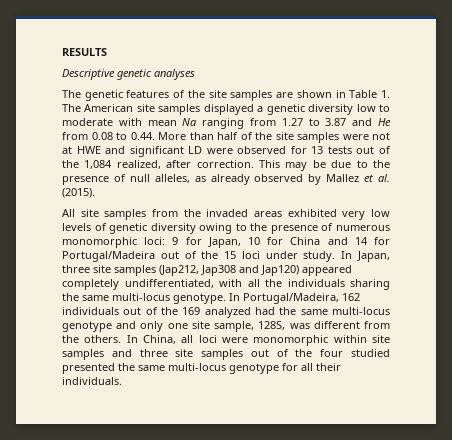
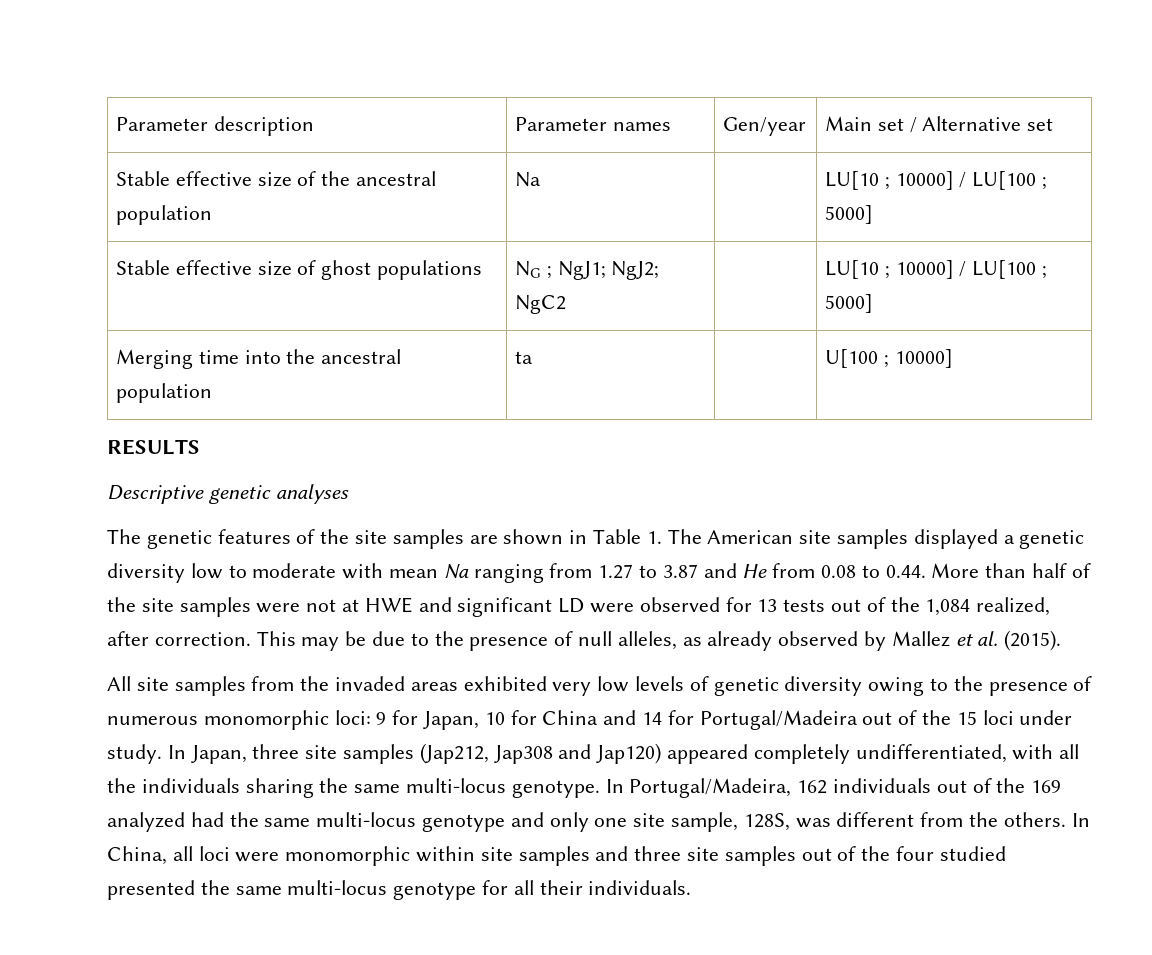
+ Parameter description | Parameter names | Gen/year | Main set / Alternative set
+ Stable effective size of the ancestral population | Na | | LU[10 ; 10000] / LU[100 ; 5000]
+ Stable effective size of ghost populations | NG ; NgJ1; NgJ2; NgC2 | | LU[10 ; 10000] / LU[100 ; 5000]
+ Merging time into the ancestral population | ta | | U[100 ; 10000]

